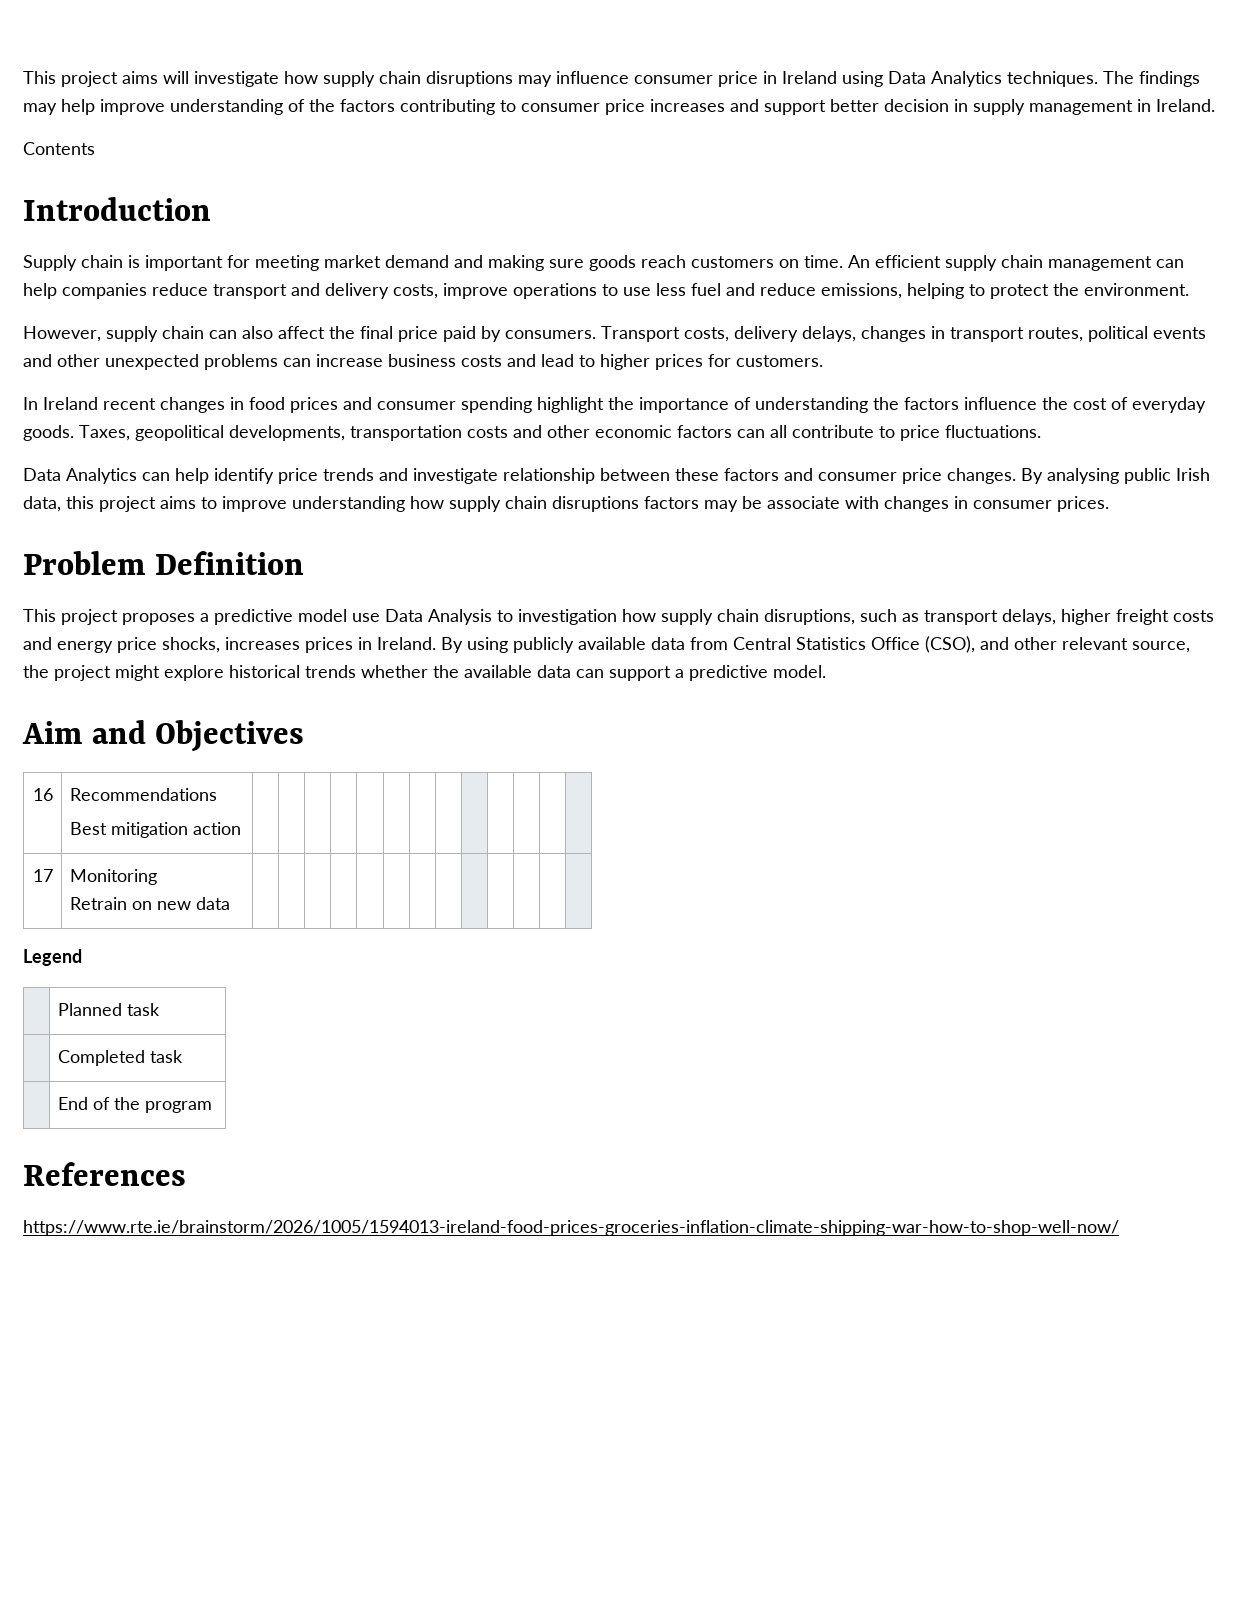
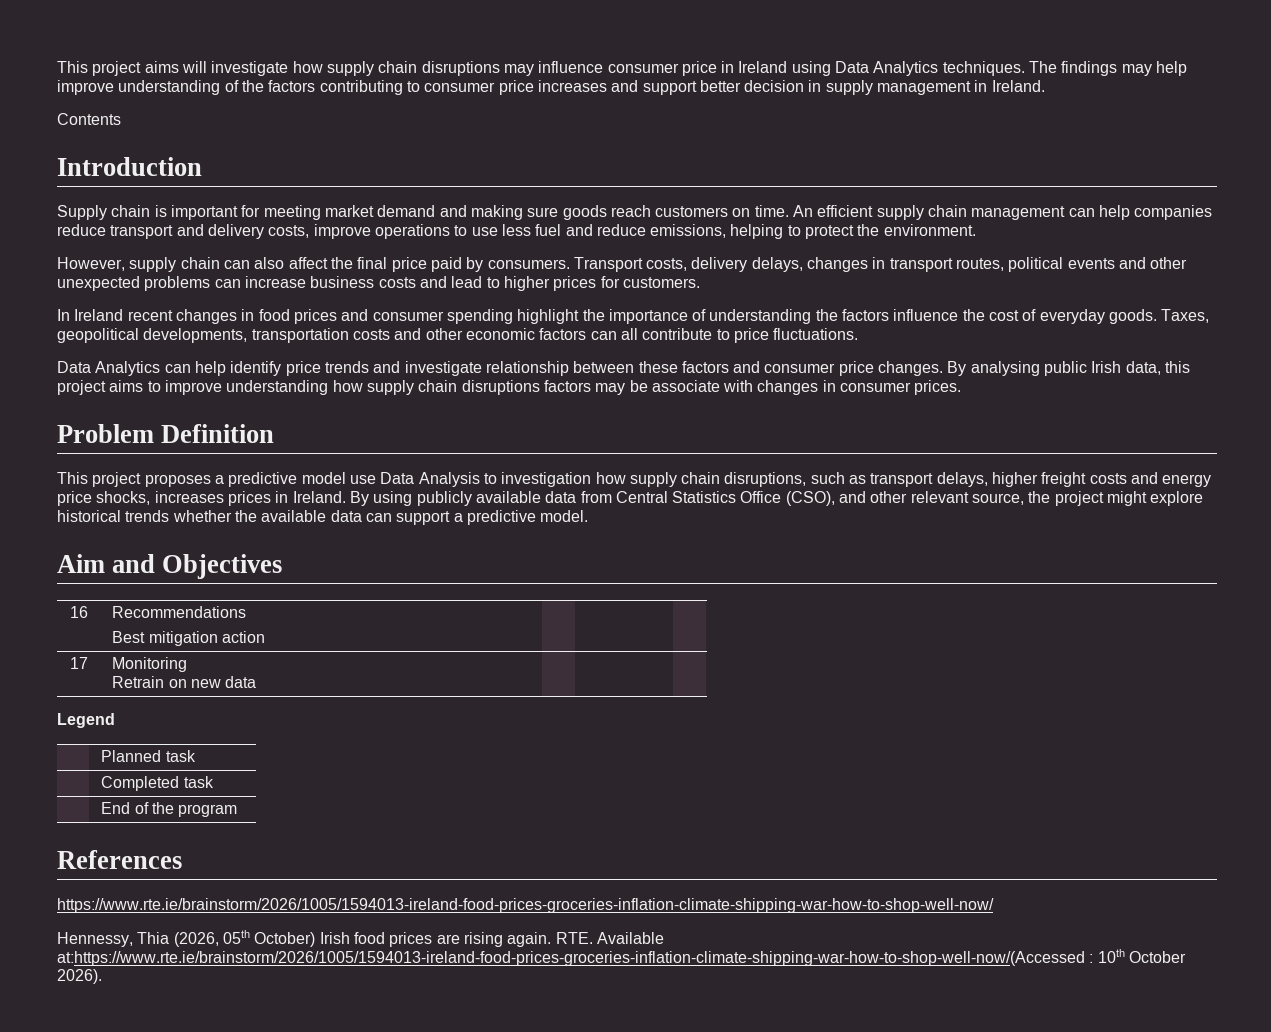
+ Hennessy, Thia (2026, 05th October) Irish food prices are rising again. RTE. Available at:https://www.rte.ie/brainstorm/2026/1005/1594013-ireland-food-prices-groceries-inflation-climate-shipping-war-how-to-shop-well-now/(Accessed : 10th October 2026).

